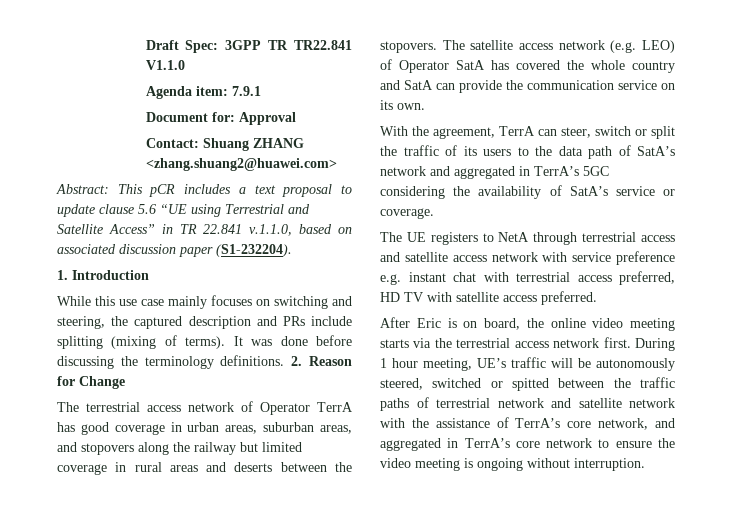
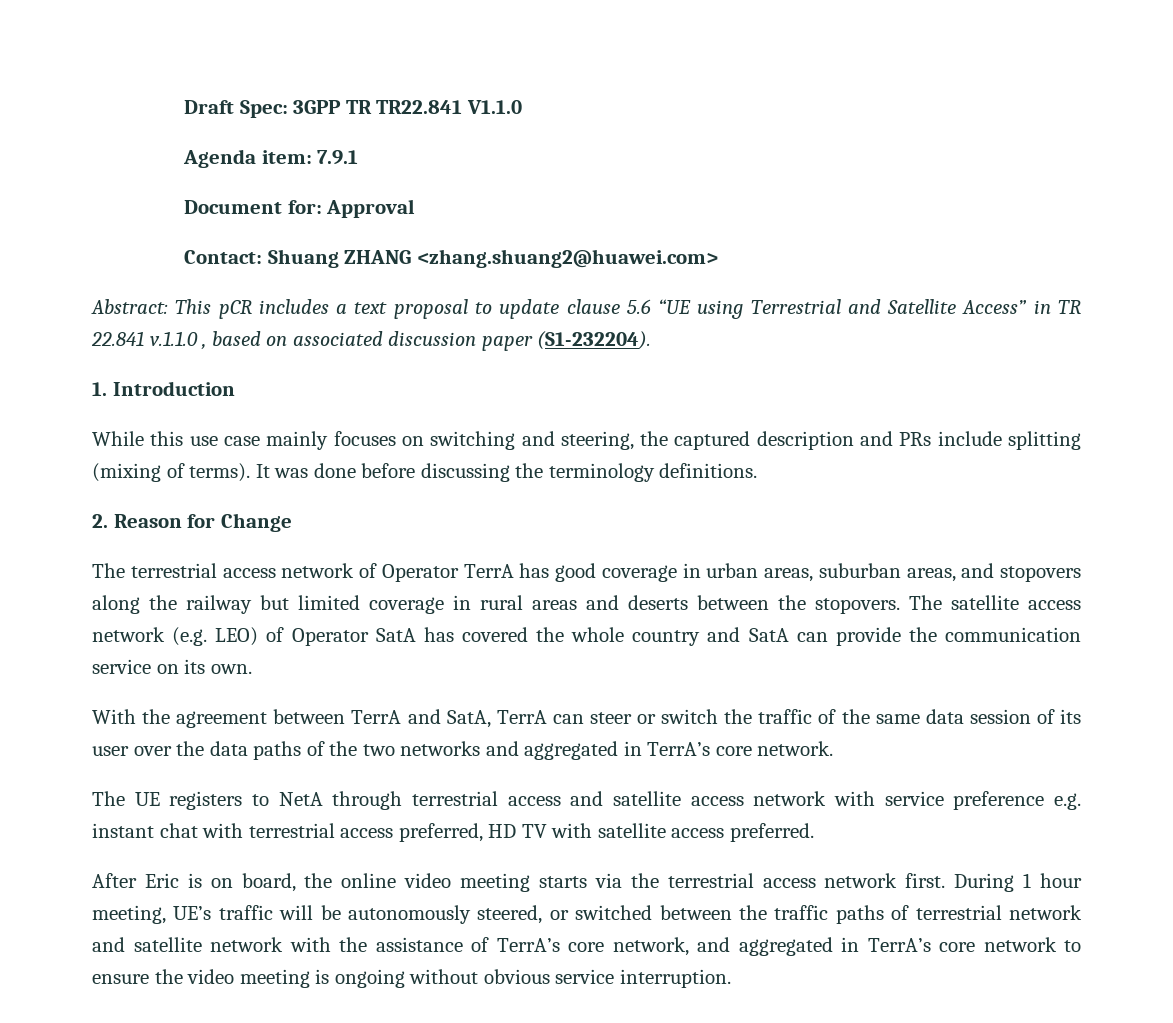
- Abstract: This pCR includes a text proposal to update clause 5.6 “UE using Terrestrial and Satellite Access” in TR 22.841 v.1.1.0, based on associated discussion paper (S1-232204).
+ Abstract: This pCR includes a text proposal to update clause 5.6 “UE using Terrestrial and Satellite Access” in TR 22.841 v.1.1.0 , based on associated discussion paper (S1-232204).
- It was done before discussing the terminology definitions. 2. Reason for Change
+ It was done before discussing the terminology definitions.
+ 2. Reason for Change
- With the agreement, TerrA can steer, switch or split the traffic of its users to the data path of SatA’s network and aggregated in TerrA’s 5GC considering the availability of SatA’s service or coverage.
+ With the agreement between TerrA and SatA, TerrA can steer or switch the traffic of the same data session of its user over the data paths of the two networks and aggregated in TerrA’s core network.
- During 1 hour meeting, UE’s traffic will be autonomously steered, switched or spitted between the traffic paths of terrestrial network and satellite network with the assistance of TerrA’s core network, and aggregated in TerrA’s core network to ensure the video meeting is ongoing without interruption.
+ During 1 hour meeting, UE’s traffic will be autonomously steered, or switched between the traffic paths of terrestrial network and satellite network with the assistance of TerrA’s core network, and aggregated in TerrA’s core network to ensure the video meeting is ongoing without obvious service interruption.

